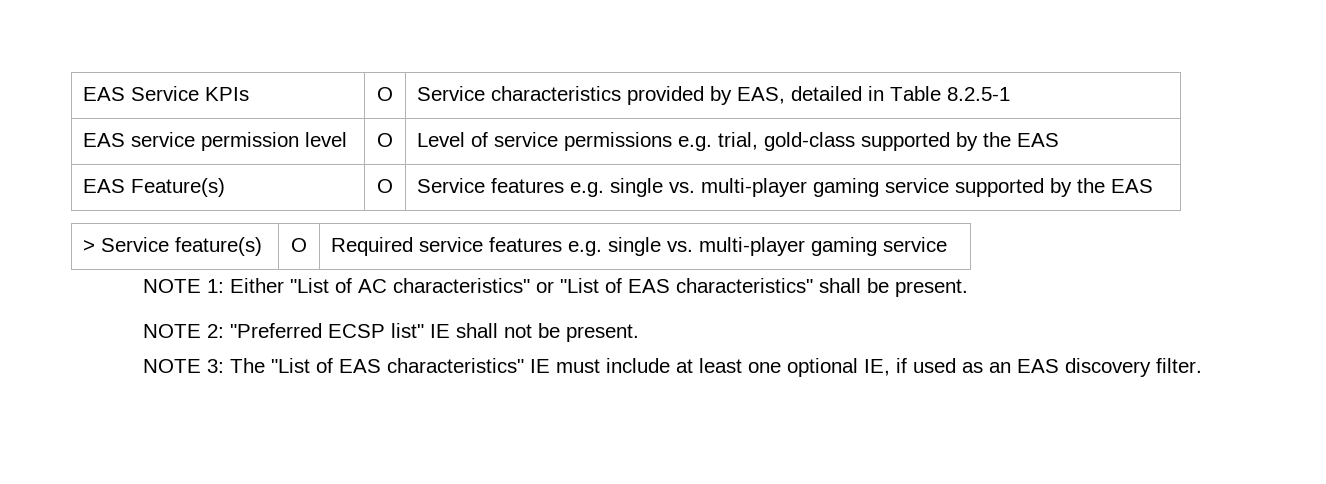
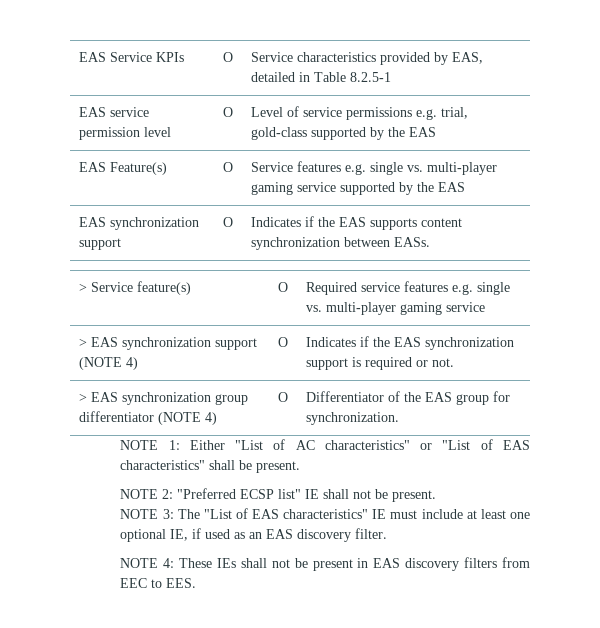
+ EAS synchronization support | O | Indicates if the EAS supports content synchronization between EASs.
+ > EAS synchronization support (NOTE 4) | O | Indicates if the EAS synchronization support is required or not.
+ > EAS synchronization group differentiator (NOTE 4) | O | Differentiator of the EAS group for synchronization.
+ NOTE 4: These IEs shall not be present in EAS discovery filters from EEC to EES.

